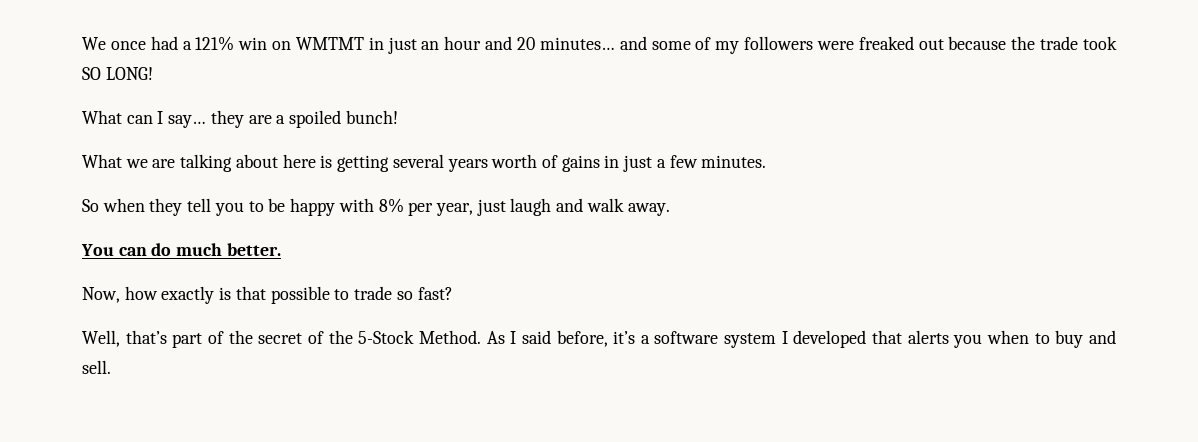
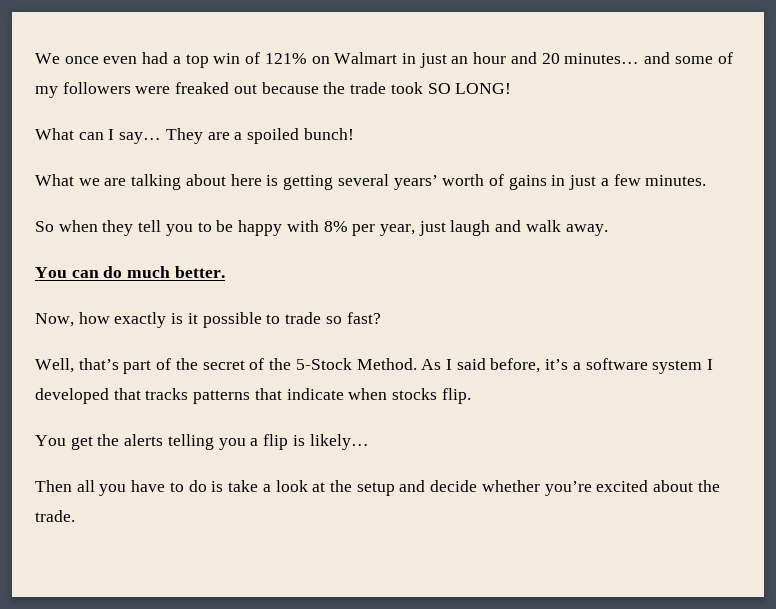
- We once had a 121% win on WMTMT in just an hour and 20 minutes… and some of my followers were freaked out because the trade took SO LONG!
+ We once even had a top win of 121% on Walmart in just an hour and 20 minutes… and some of my followers were freaked out because the trade took SO LONG!
- What can I say… they are a spoiled bunch!
+ What can I say… They are a spoiled bunch!
- What we are talking about here is getting several years worth of gains in just a few minutes.
+ What we are talking about here is getting several years’ worth of gains in just a few minutes.
- Now, how exactly is that possible to trade so fast?
+ Now, how exactly is it possible to trade so fast?
- As I said before, it’s a software system I developed that alerts you when to buy and sell.
+ As I said before, it’s a software system I developed that tracks patterns that indicate when stocks flip.
+ You get the alerts telling you a flip is likely…
+ Then all you have to do is take a look at the setup and decide whether you’re excited about the trade.

